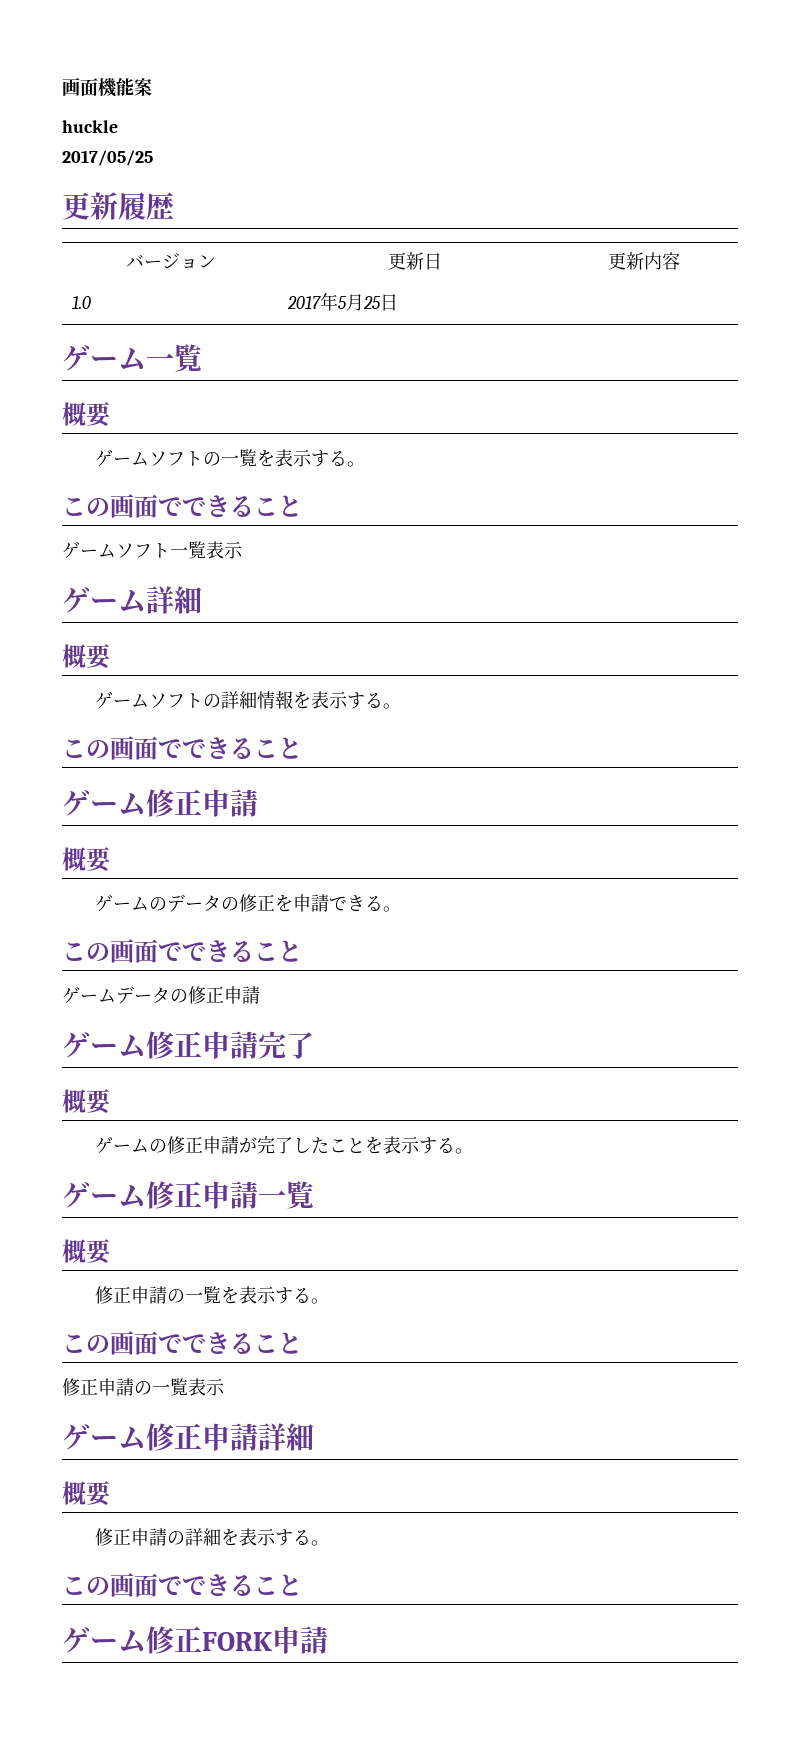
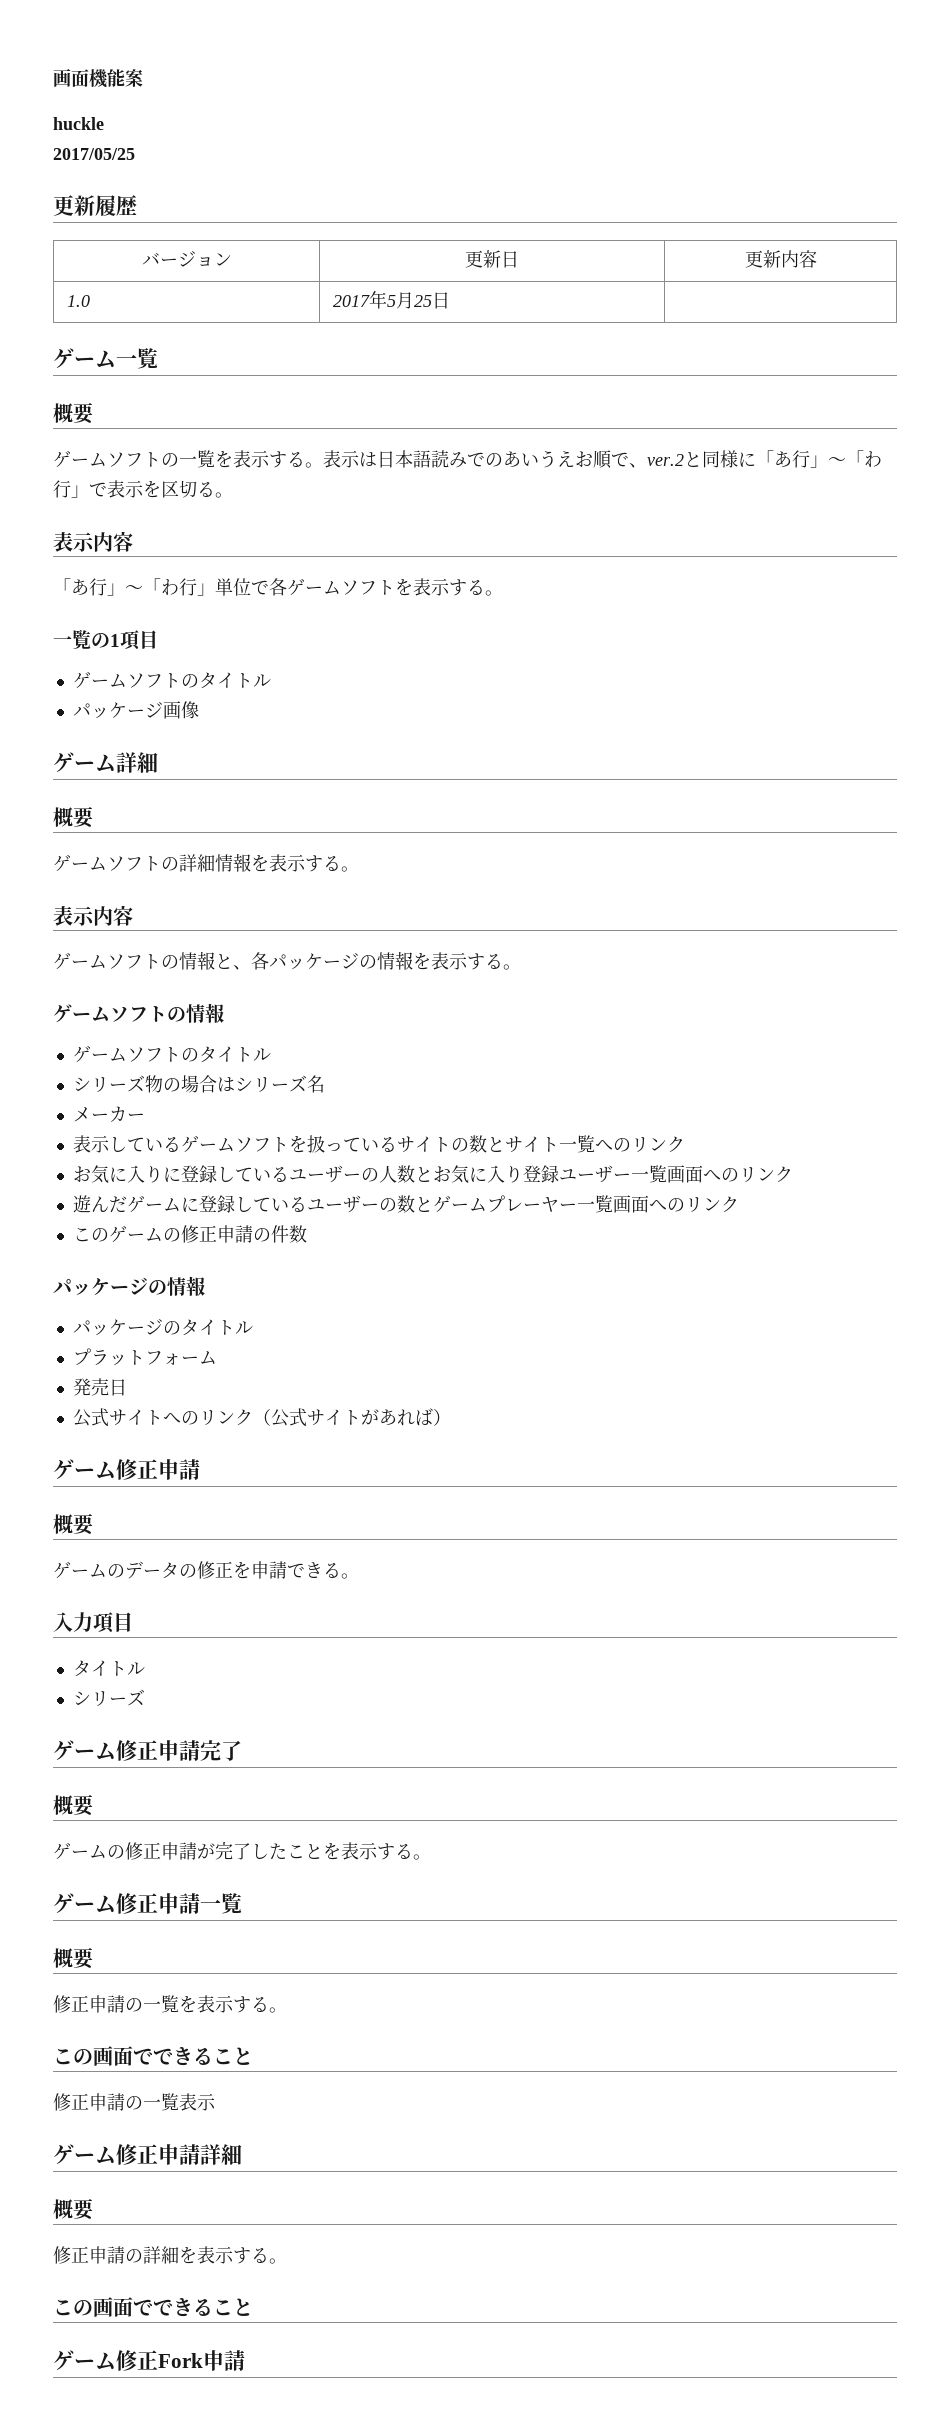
- ゲームソフトの一覧を表示する。
- この画面でできること
- ゲームソフト一覧表示
+ ゲームソフトの一覧を表示する。表示は日本語読みでのあいうえお順で、ver.2と同様に「あ行」～「わ行」で表示を区切る。
+ 表示内容
+ 「あ行」～「わ行」単位で各ゲームソフトを表示する。
+ 一覧の1項目
+ ゲームソフトのタイトル
+ パッケージ画像
  ゲームソフトの詳細情報を表示する。
- この画面でできること
+ 表示内容
+ ゲームソフトの情報と、各パッケージの情報を表示する。
+ ゲームソフトの情報
+ ゲームソフトのタイトル
+ シリーズ物の場合はシリーズ名
+ メーカー
+ 表示しているゲームソフトを扱っているサイトの数とサイト一覧へのリンク
+ お気に入りに登録しているユーザーの人数とお気に入り登録ユーザー一覧画面へのリンク
+ 遊んだゲームに登録しているユーザーの数とゲームプレーヤー一覧画面へのリンク
+ このゲームの修正申請の件数
+ パッケージの情報
+ パッケージのタイトル
+ プラットフォーム
+ 発売日
+ 公式サイトへのリンク（公式サイトがあれば）
  ゲームのデータの修正を申請できる。
- この画面でできること
- ゲームデータの修正申請
+ 入力項目
+ タイトル
+ シリーズ
- ゲーム修正FORK申請
+ ゲーム修正Fork申請

